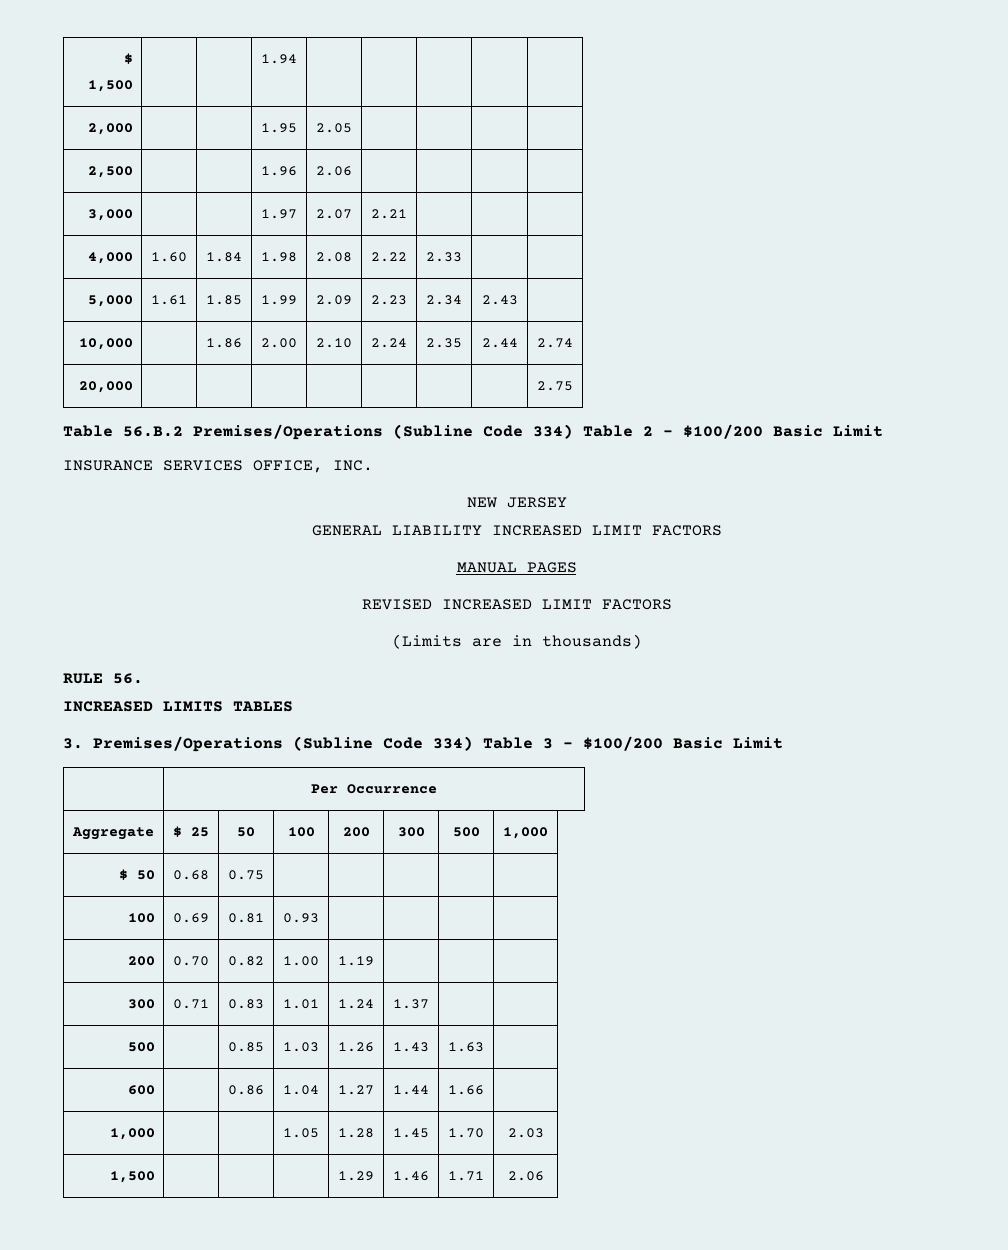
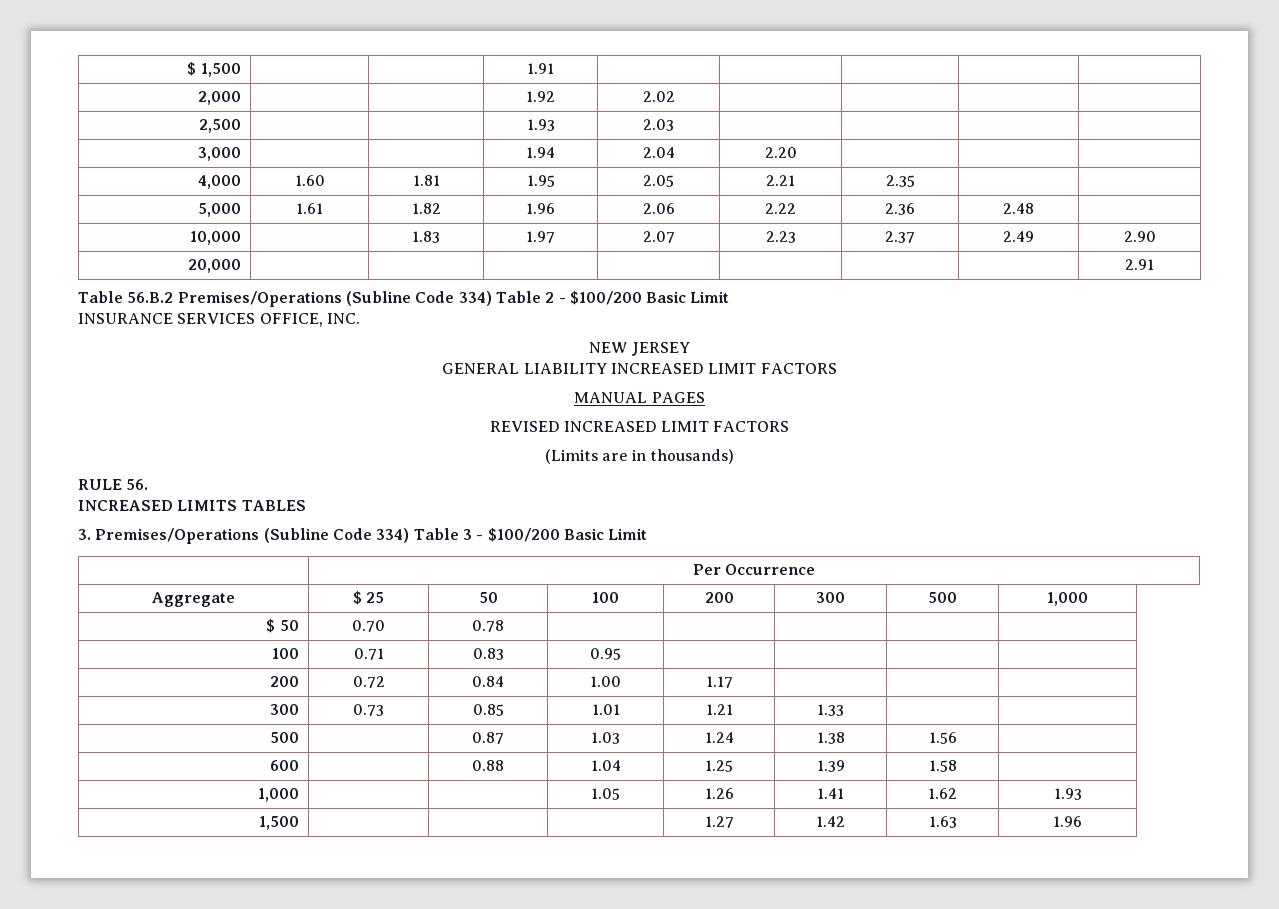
- $ 1,500 | | | 1.94 | | | | |
+ $ 1,500 | | | 1.91 | | | | |
- 2,000 | | | 1.95 | 2.05 | | | |
+ 2,000 | | | 1.92 | 2.02 | | | |
- 2,500 | | | 1.96 | 2.06 | | | |
+ 2,500 | | | 1.93 | 2.03 | | | |
- 3,000 | | | 1.97 | 2.07 | 2.21 | | |
+ 3,000 | | | 1.94 | 2.04 | 2.20 | | |
- 4,000 | 1.60 | 1.84 | 1.98 | 2.08 | 2.22 | 2.33 | |
- 5,000 | 1.61 | 1.85 | 1.99 | 2.09 | 2.23 | 2.34 | 2.43 |
- 10,000 | | 1.86 | 2.00 | 2.10 | 2.24 | 2.35 | 2.44 | 2.74
+ 4,000 | 1.60 | 1.81 | 1.95 | 2.05 | 2.21 | 2.35 | |
+ 5,000 | 1.61 | 1.82 | 1.96 | 2.06 | 2.22 | 2.36 | 2.48 |
+ 10,000 | | 1.83 | 1.97 | 2.07 | 2.23 | 2.37 | 2.49 | 2.90
- 20,000 | | | | | | | | 2.75
+ 20,000 | | | | | | | | 2.91
- $ 50 | 0.68 | 0.75 | | | | |
- 100 | 0.69 | 0.81 | 0.93 | | | |
- 200 | 0.70 | 0.82 | 1.00 | 1.19 | | |
- 300 | 0.71 | 0.83 | 1.01 | 1.24 | 1.37 | |
+ $ 50 | 0.70 | 0.78 | | | | |
+ 100 | 0.71 | 0.83 | 0.95 | | | |
+ 200 | 0.72 | 0.84 | 1.00 | 1.17 | | |
+ 300 | 0.73 | 0.85 | 1.01 | 1.21 | 1.33 | |
- 500 | | 0.85 | 1.03 | 1.26 | 1.43 | 1.63 |
+ 500 | | 0.87 | 1.03 | 1.24 | 1.38 | 1.56 |
- 600 | | 0.86 | 1.04 | 1.27 | 1.44 | 1.66 |
+ 600 | | 0.88 | 1.04 | 1.25 | 1.39 | 1.58 |
- 1,000 | | | 1.05 | 1.28 | 1.45 | 1.70 | 2.03
- 1,500 | | | | 1.29 | 1.46 | 1.71 | 2.06
+ 1,000 | | | 1.05 | 1.26 | 1.41 | 1.62 | 1.93
+ 1,500 | | | | 1.27 | 1.42 | 1.63 | 1.96

